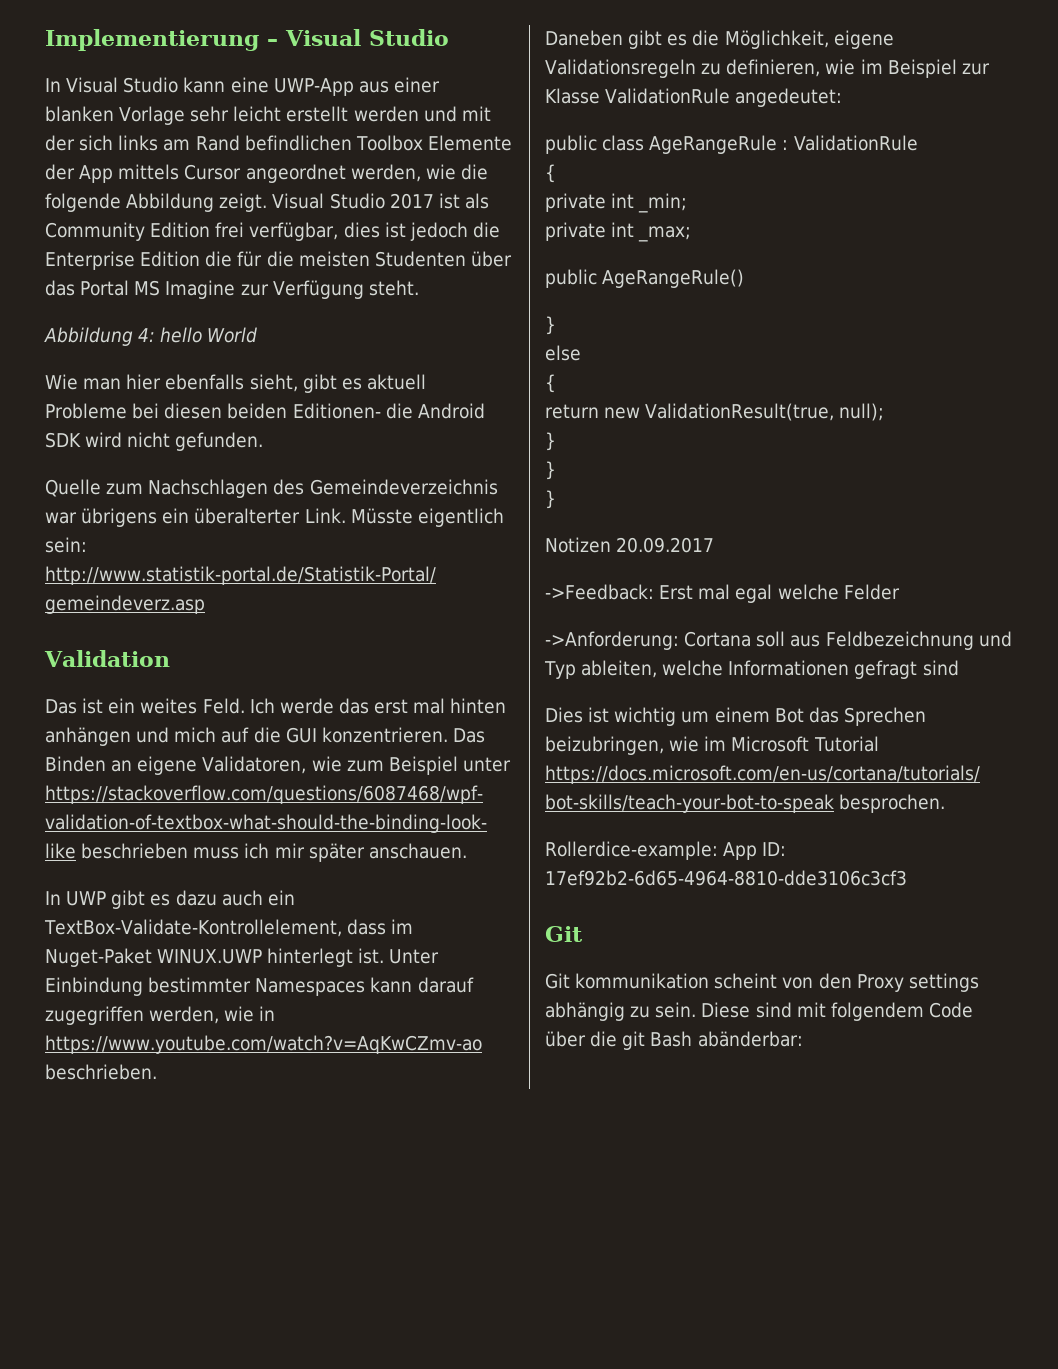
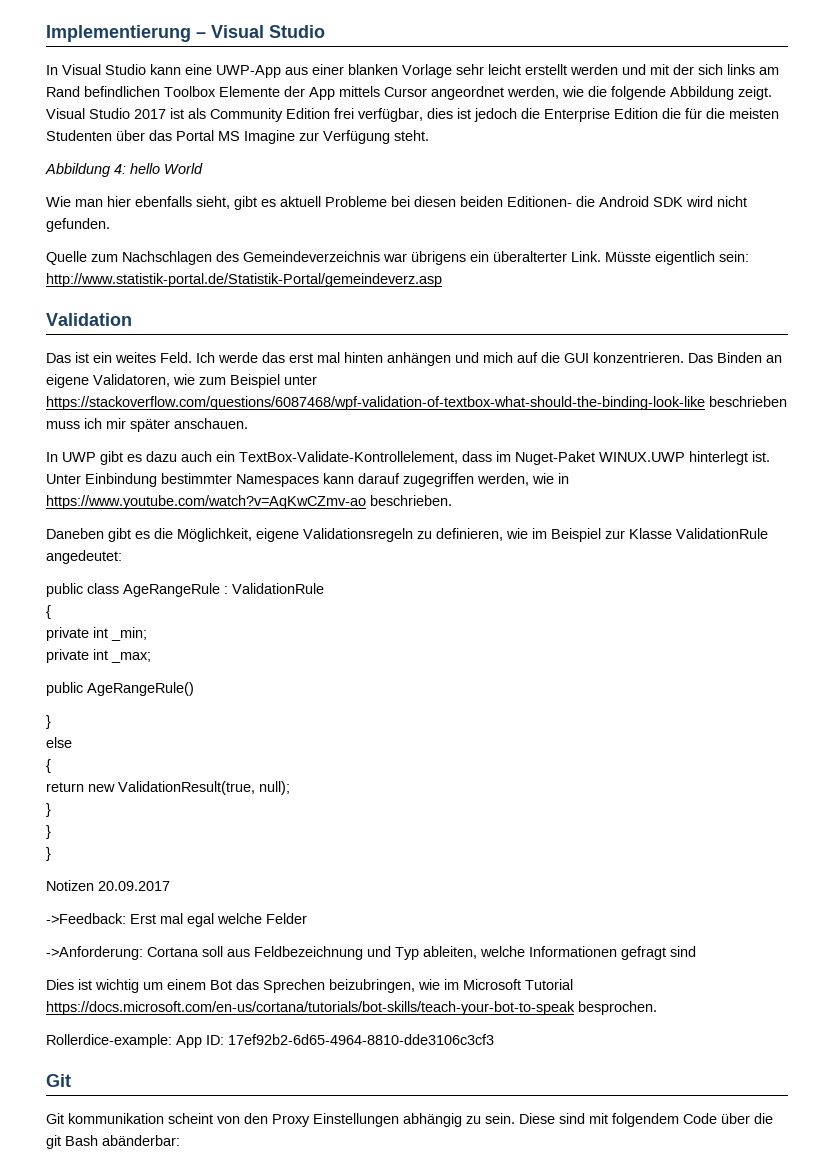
- Git kommunikation scheint von den Proxy settings abhängig zu sein.
+ Git kommunikation scheint von den Proxy Einstellungen abhängig zu sein.

